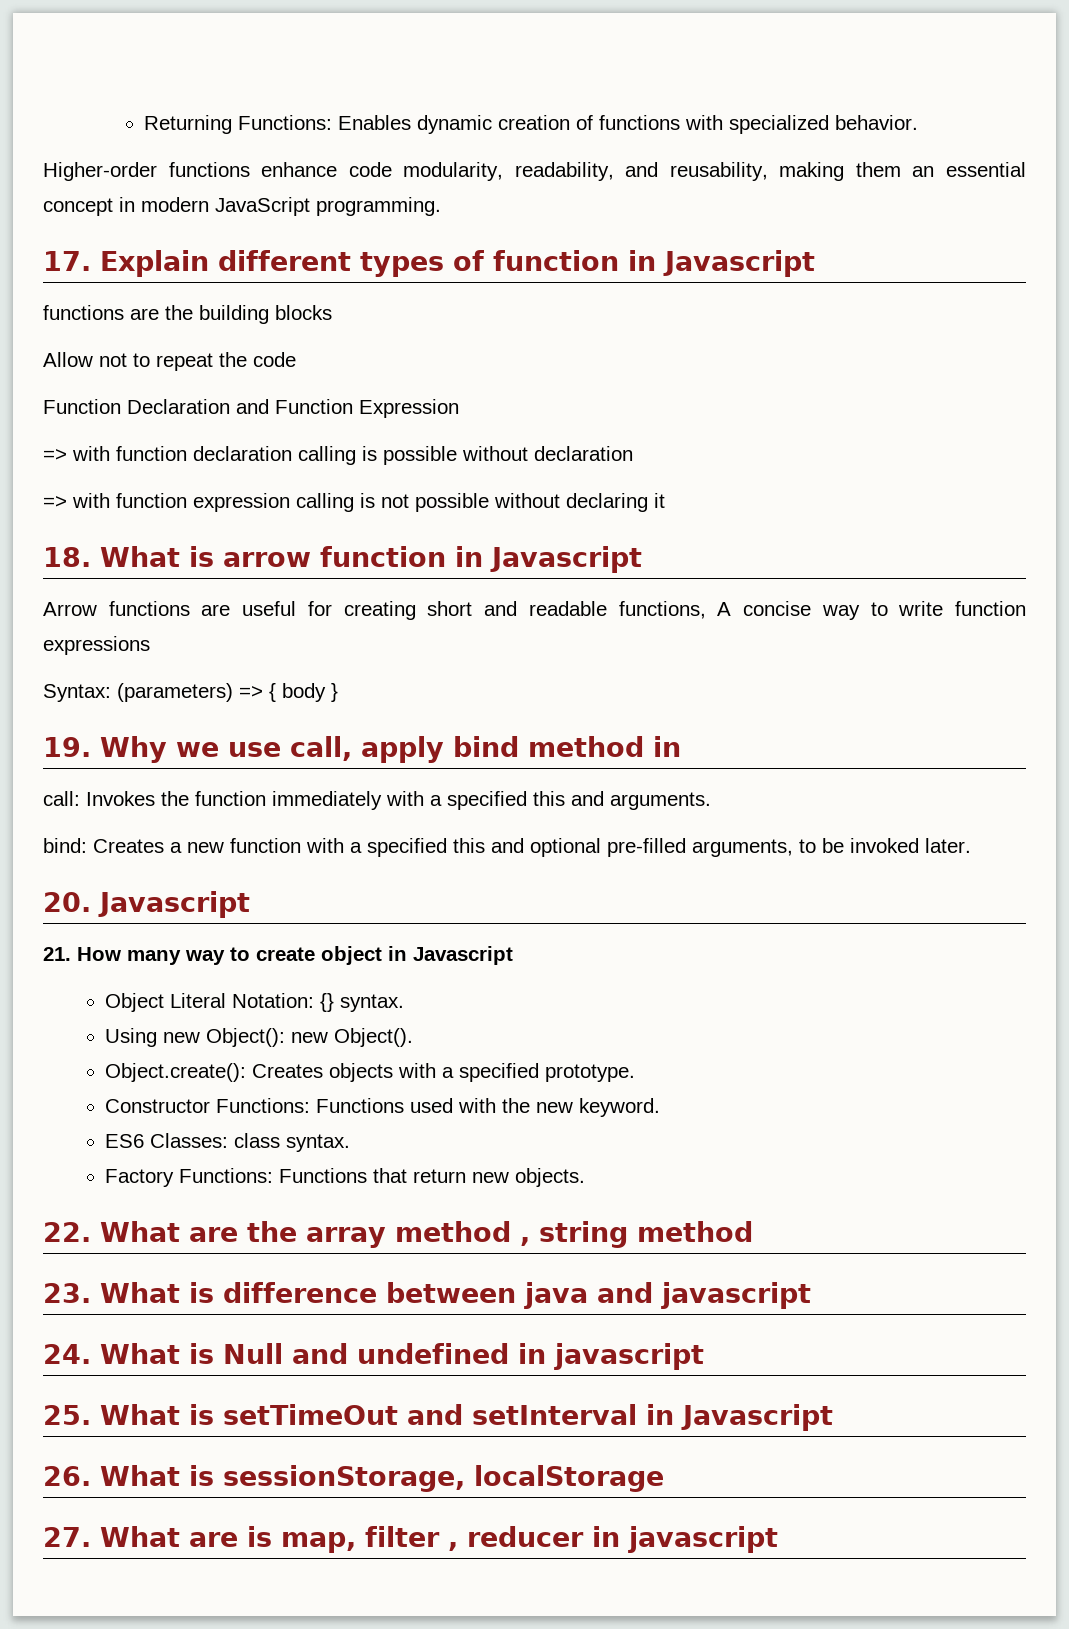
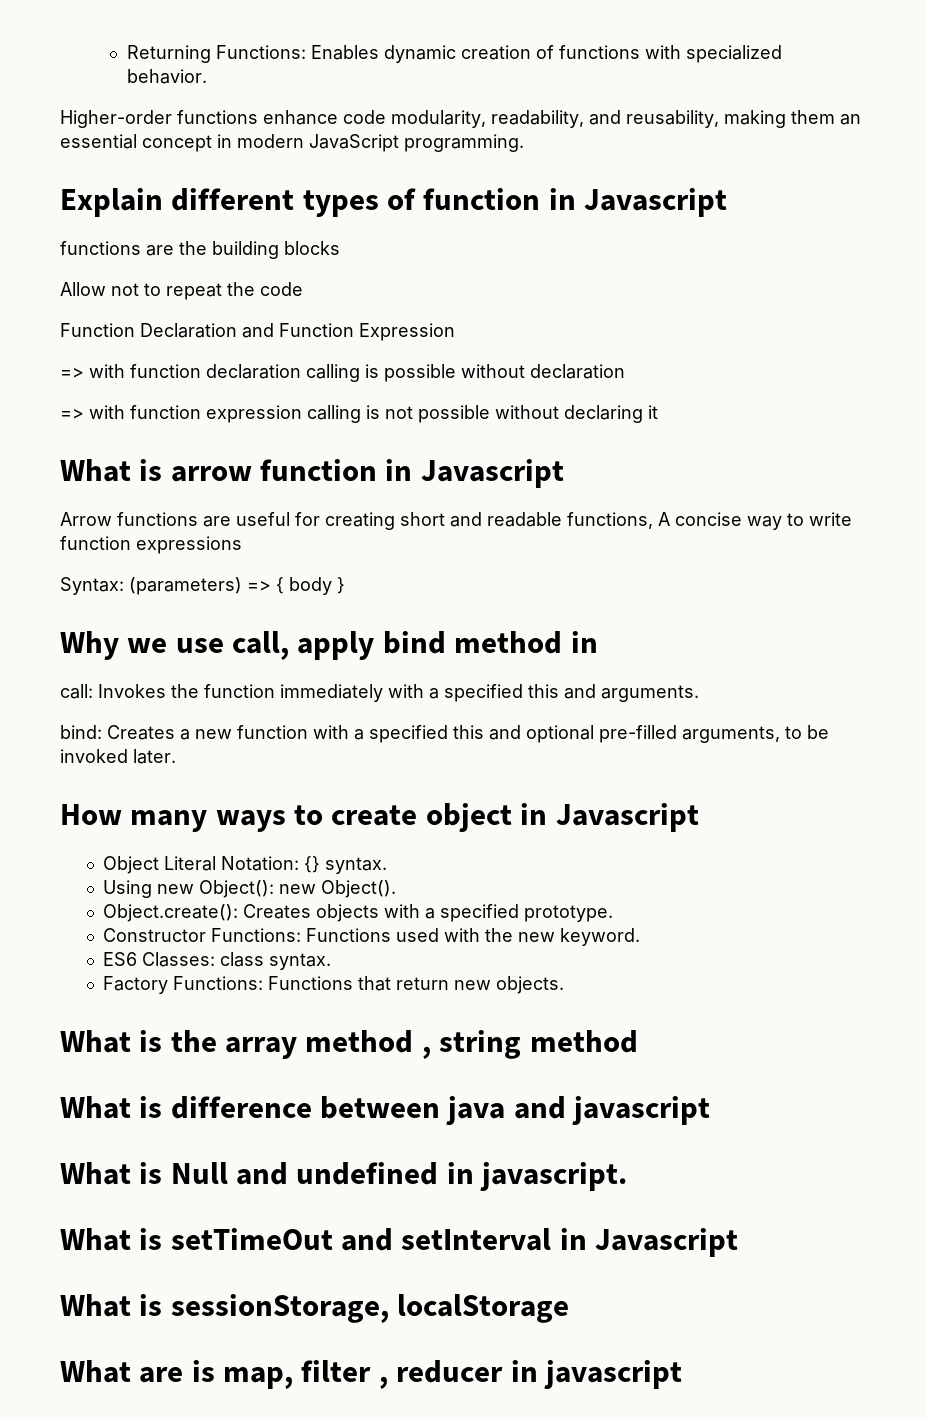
- 17. Explain different types of function in Javascript
+ Explain different types of function in Javascript
- 18. What is arrow function in Javascript
+ What is arrow function in Javascript
- 19. Why we use call, apply bind method in
+ Why we use call, apply bind method in
- 20. Javascript
- 21. How many way to create object in Javascript
+ How many ways to create object in Javascript
- 22. What are the array method , string method
+ What is the array method , string method
- 23. What is difference between java and javascript
+ What is difference between java and javascript
- 24. What is Null and undefined in javascript
- 25. What is setTimeOut and setInterval in Javascript
+ What is Null and undefined in javascript.
+ What is setTimeOut and setInterval in Javascript
- 26. What is sessionStorage, localStorage
+ What is sessionStorage, localStorage
- 27. What are is map, filter , reducer in javascript
+ What are is map, filter , reducer in javascript

